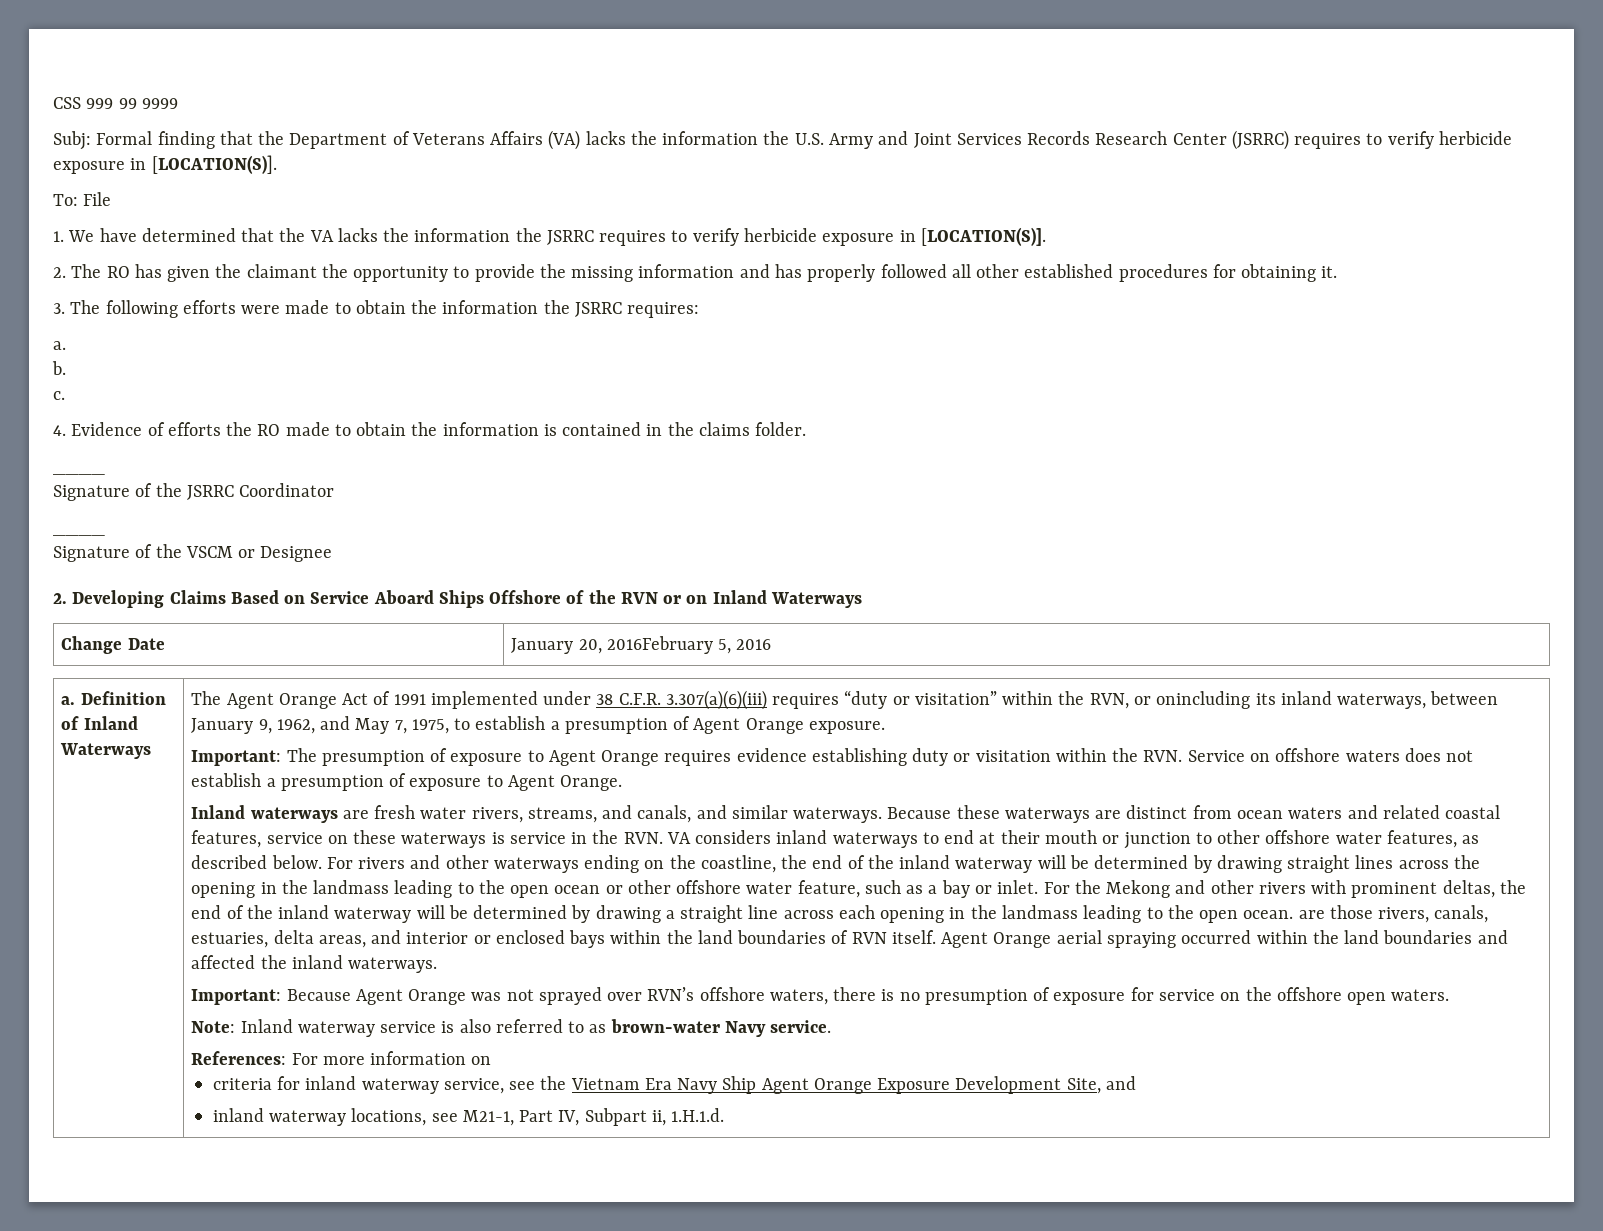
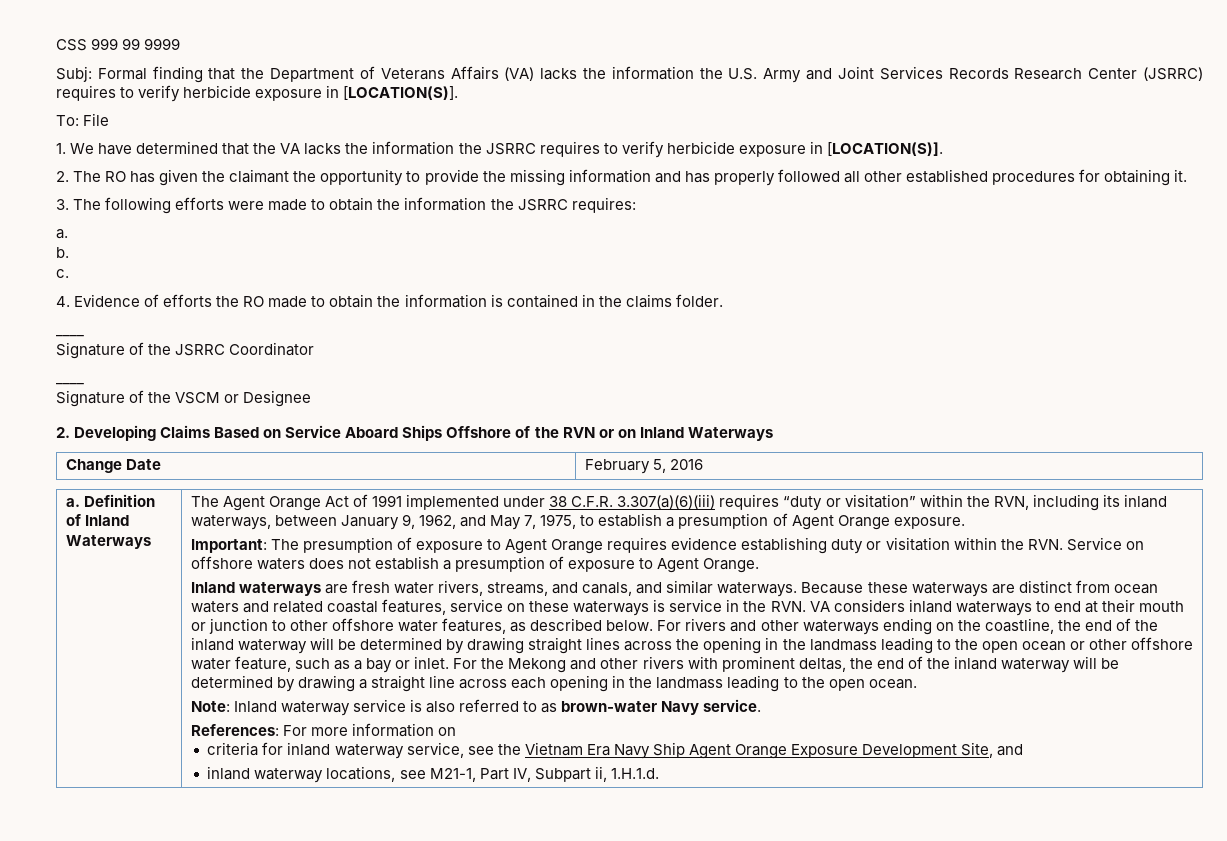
- Change Date | January 20, 2016February 5, 2016
+ Change Date | February 5, 2016
- The Agent Orange Act of 1991 implemented under 38 C.F.R. 3.307(a)(6)(iii) requires “duty or visitation” within the RVN, or onincluding its inland waterways, between January 9, 1962, and May 7, 1975, to establish a presumption of Agent Orange exposure.
+ The Agent Orange Act of 1991 implemented under 38 C.F.R. 3.307(a)(6)(iii) requires “duty or visitation” within the RVN, including its inland waterways, between January 9, 1962, and May 7, 1975, to establish a presumption of Agent Orange exposure.
- For the Mekong and other rivers with prominent deltas, the end of the inland waterway will be determined by drawing a straight line across each opening in the landmass leading to the open ocean. are those rivers, canals, estuaries, delta areas, and interior or enclosed bays within the land boundaries of RVN itself. Agent Orange aerial spraying occurred within the land boundaries and affected the inland waterways.
- Important: Because Agent Orange was not sprayed over RVN’s offshore waters, there is no presumption of exposure for service on the offshore open waters.
+ For the Mekong and other rivers with prominent deltas, the end of the inland waterway will be determined by drawing a straight line across each opening in the landmass leading to the open ocean.

